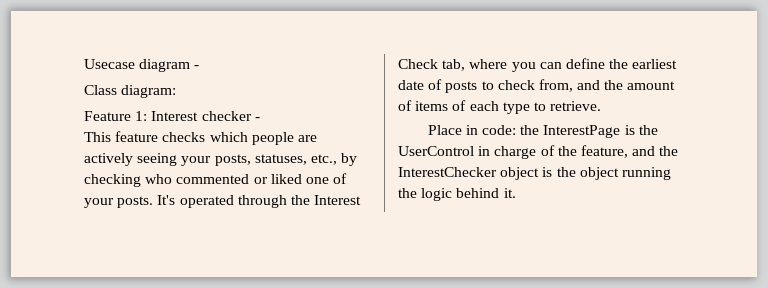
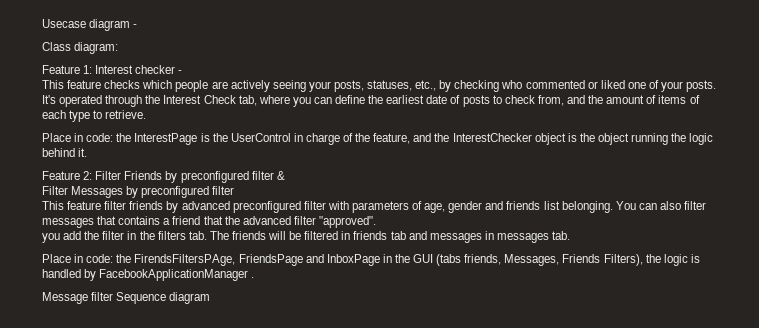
+ Feature 2: Filter Friends by preconfigured filter &
+ Filter Messages by preconfigured filter
+ This feature filter friends by advanced preconfigured filter with parameters of age, gender and friends list belonging. You can also filter messages that contains a friend that the advanced filter "approved".
+ you add the filter in the filters tab. The friends will be filtered in friends tab and messages in messages tab.
+ Place in code: the FirendsFiltersPAge, FriendsPage and InboxPage in the GUI (tabs friends, Messages, Friends Filters), the logic is handled by FacebookApplicationManager .
+ Message filter Sequence diagram

